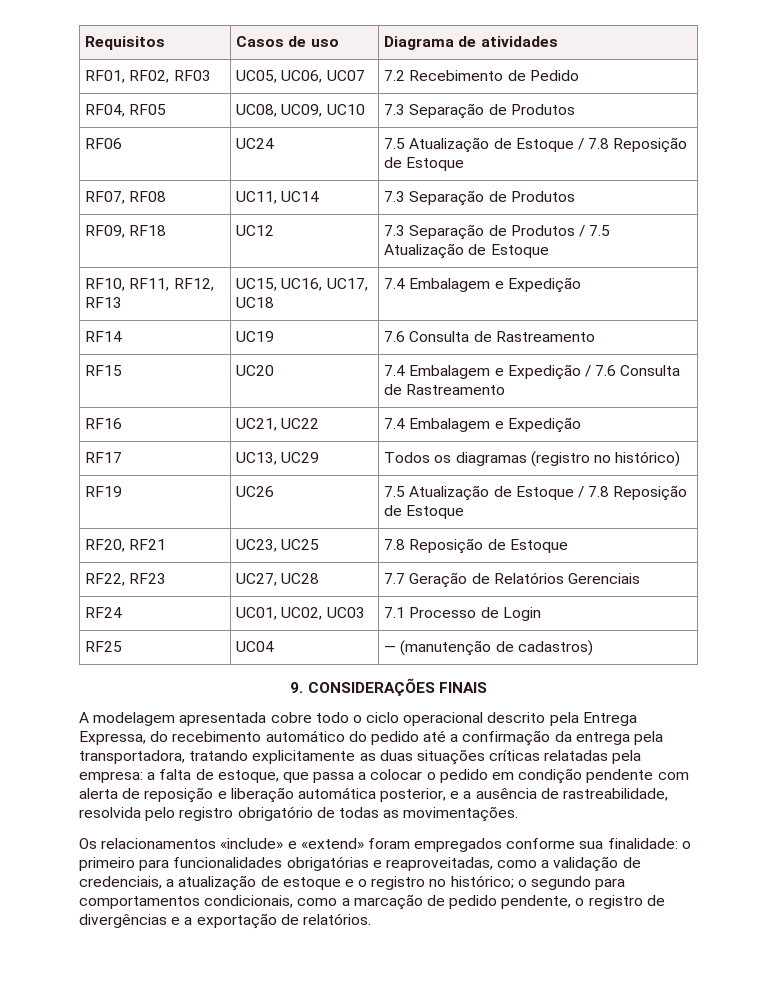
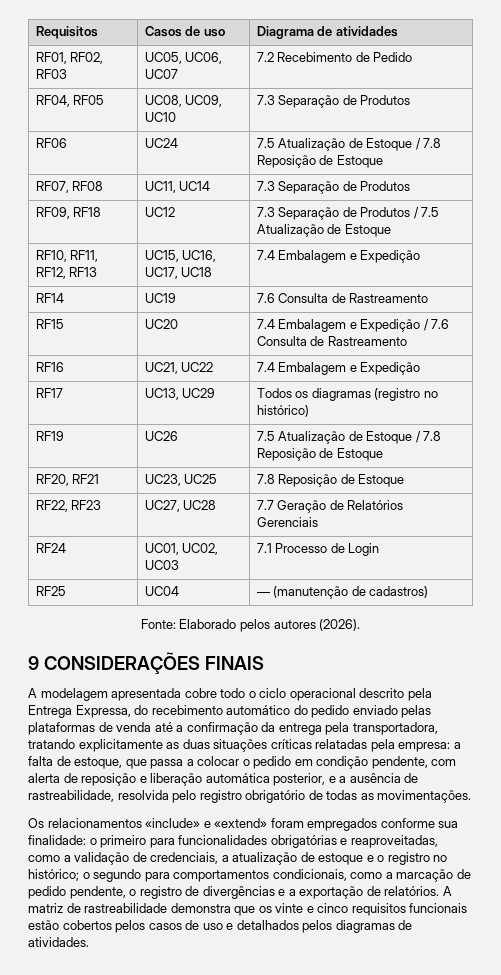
- 9. CONSIDERAÇÕES FINAIS
+ Fonte: Elaborado pelos autores (2026).
+ 9 CONSIDERAÇÕES FINAIS
- A modelagem apresentada cobre todo o ciclo operacional descrito pela Entrega Expressa, do recebimento automático do pedido até a confirmação da entrega pela transportadora, tratando explicitamente as duas situações críticas relatadas pela empresa:
+ A modelagem apresentada cobre todo o ciclo operacional descrito pela Entrega Expressa, do recebimento automático do pedido enviado pelas plataformas de venda até a confirmação da entrega pela transportadora, tratando explicitamente as duas situações críticas relatadas pela empresa:
- a falta de estoque, que passa a colocar o pedido em condição pendente com alerta de reposição e liberação automática posterior, e a ausência de rastreabilidade, resolvida pelo registro obrigatório de todas as movimentações.
+ a falta de estoque, que passa a colocar o pedido em condição pendente, com alerta de reposição e liberação automática posterior, e a ausência de rastreabilidade, resolvida pelo registro obrigatório de todas as movimentações.
+ A matriz de rastreabilidade demonstra que os vinte e cinco requisitos funcionais estão cobertos pelos casos de uso e detalhados pelos diagramas de atividades.

